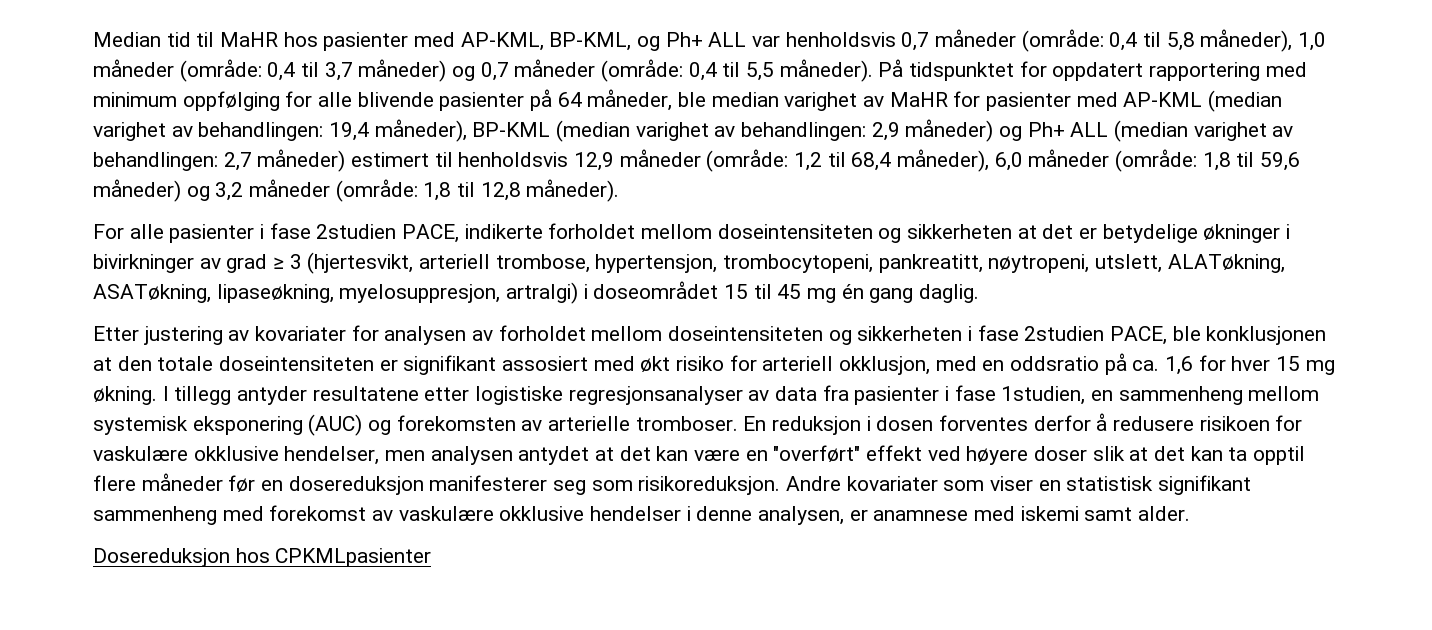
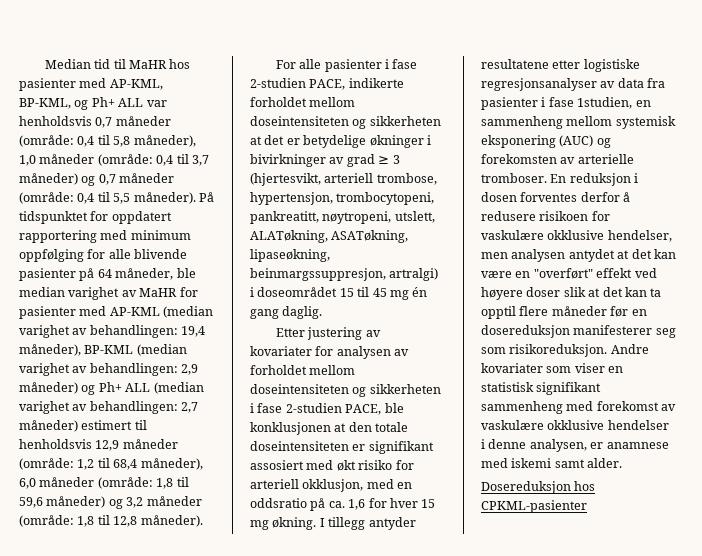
- For alle pasienter i fase 2studien PACE, indikerte forholdet mellom doseintensiteten og sikkerheten at det er betydelige økninger i bivirkninger av grad ≥ 3 (hjertesvikt, arteriell trombose, hypertensjon, trombocytopeni, pankreatitt, nøytropeni, utslett, ALATøkning, ASATøkning, lipaseøkning, myelosuppresjon, artralgi) i doseområdet 15 til 45 mg én gang daglig.
+ For alle pasienter i fase 2-studien PACE, indikerte forholdet mellom doseintensiteten og sikkerheten at det er betydelige økninger i bivirkninger av grad ≥ 3 (hjertesvikt, arteriell trombose, hypertensjon, trombocytopeni, pankreatitt, nøytropeni, utslett, ALATøkning, ASATøkning, lipaseøkning, beinmargssuppresjon, artralgi) i doseområdet 15 til 45 mg én gang daglig.
- Etter justering av kovariater for analysen av forholdet mellom doseintensiteten og sikkerheten i fase 2studien PACE, ble konklusjonen at den totale doseintensiteten er signifikant assosiert med økt risiko for arteriell okklusjon, med en oddsratio på ca. 1,6 for hver 15 mg økning.
+ Etter justering av kovariater for analysen av forholdet mellom doseintensiteten og sikkerheten i fase 2-studien PACE, ble konklusjonen at den totale doseintensiteten er signifikant assosiert med økt risiko for arteriell okklusjon, med en oddsratio på ca. 1,6 for hver 15 mg økning.
- Dosereduksjon hos CPKMLpasienter
+ Dosereduksjon hos CPKML-pasienter

